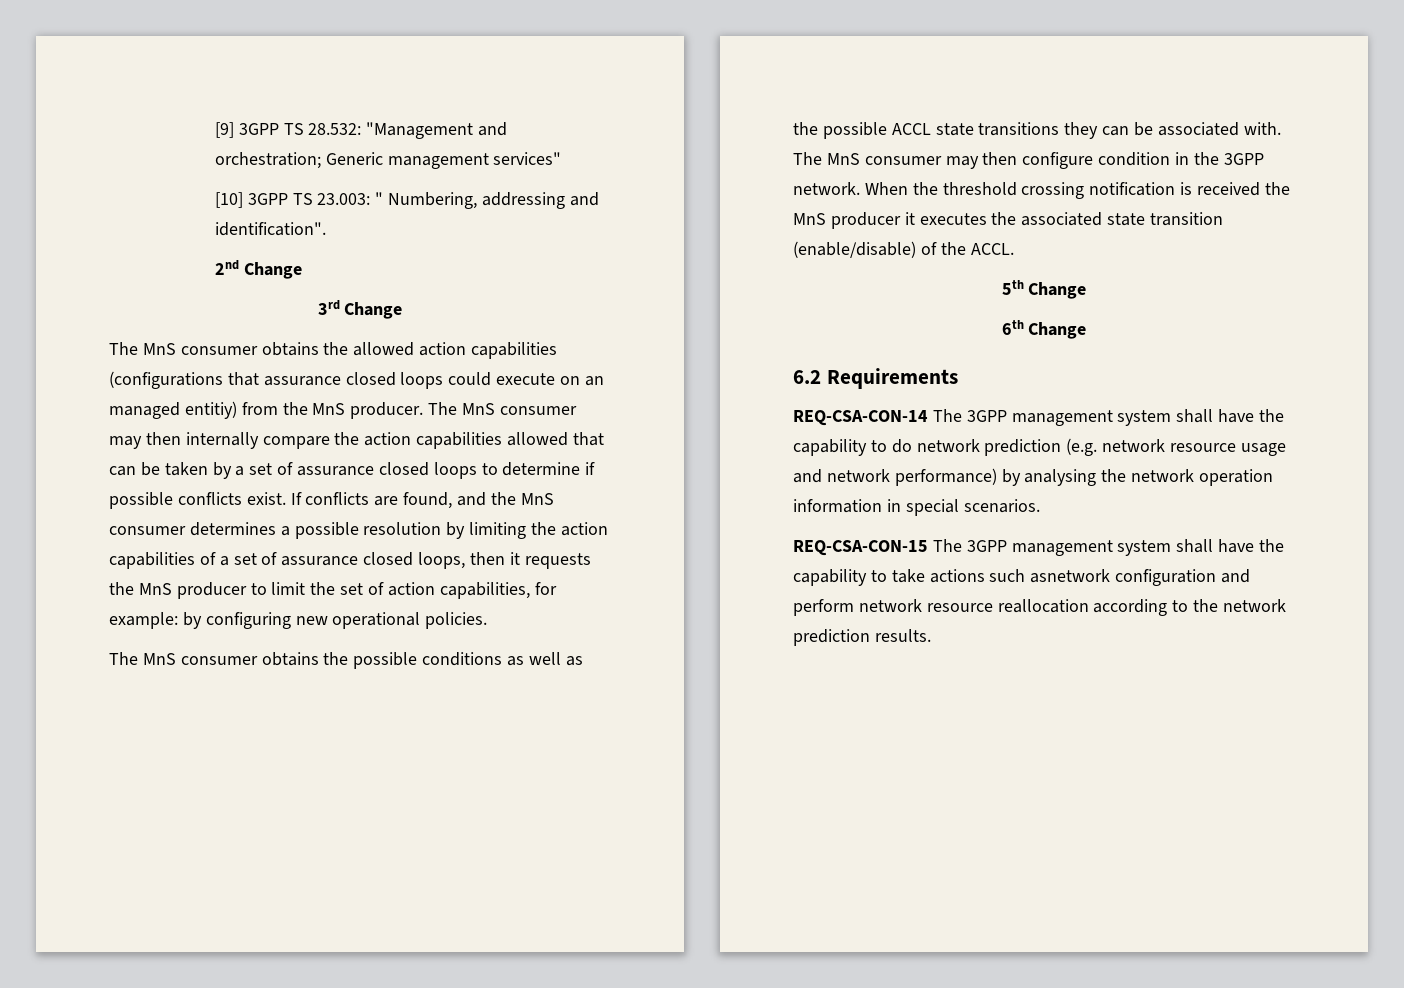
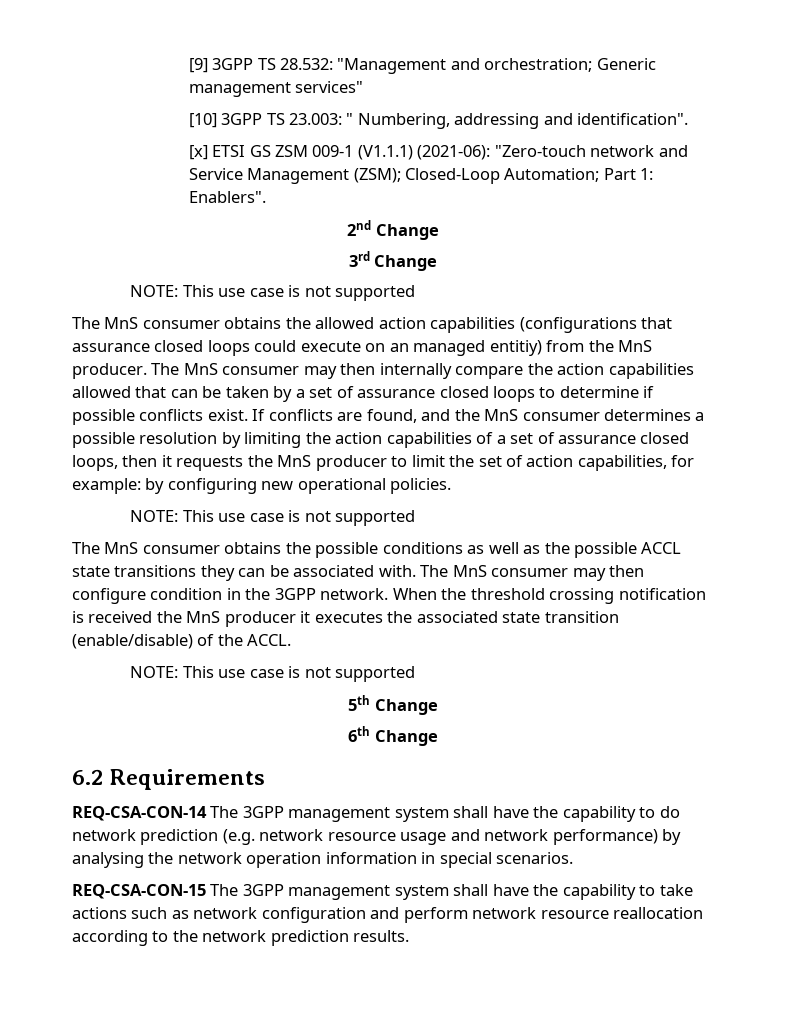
+ [x] ETSI GS ZSM 009-1 (V1.1.1) (2021-06): "Zero-touch network and Service Management (ZSM); Closed-Loop Automation; Part 1: Enablers".
  2nd Change
  3rd Change
+ NOTE: This use case is not supported
  If conflicts are found, and the MnS consumer determines a possible resolution by limiting the action capabilities of a set of assurance closed loops, then it requests the MnS producer to limit the set of action capabilities, for example: by configuring new operational policies.
+ NOTE: This use case is not supported
  When the threshold crossing notification is received the MnS producer it executes the associated state transition (enable/disable) of the ACCL.
+ NOTE: This use case is not supported
- REQ-CSA-CON-15 The 3GPP management system shall have the capability to take actions such asnetwork configuration and perform network resource reallocation according to the network prediction results.
+ REQ-CSA-CON-15 The 3GPP management system shall have the capability to take actions such as network configuration and perform network resource reallocation according to the network prediction results.

